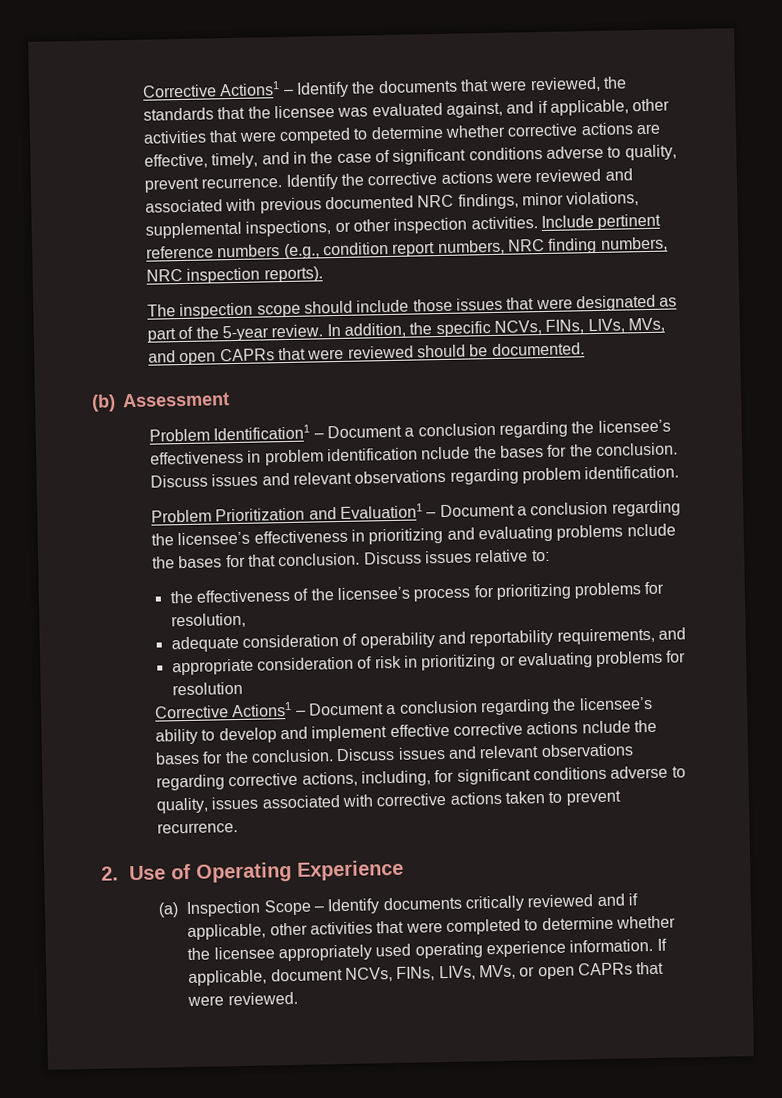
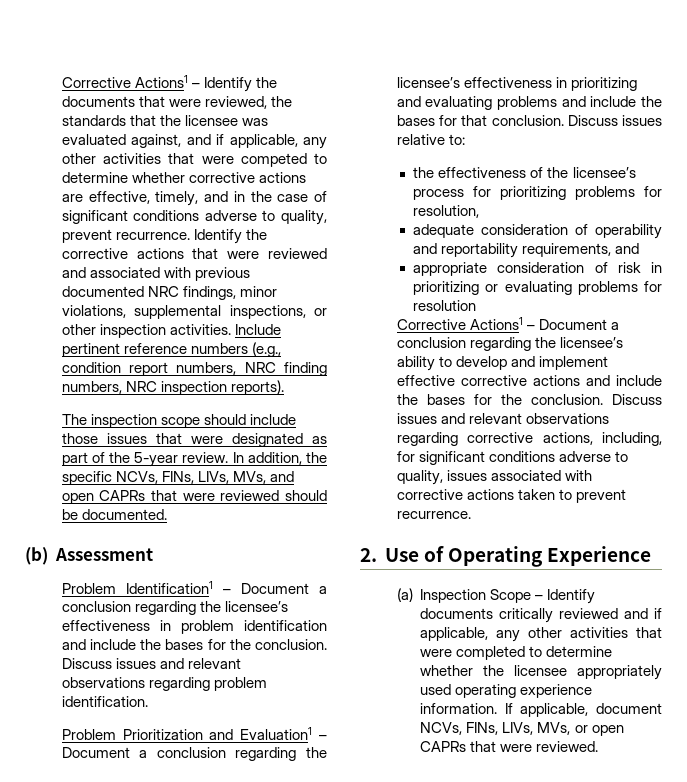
- Corrective Actions1 – Identify the documents that were reviewed, the standards that the licensee was evaluated against, and if applicable, other activities that were competed to determine whether corrective actions are effective, timely, and in the case of significant conditions adverse to quality, prevent recurrence.
+ Corrective Actions1 – Identify the documents that were reviewed, the standards that the licensee was evaluated against, and if applicable, any other activities that were competed to determine whether corrective actions are effective, timely, and in the case of significant conditions adverse to quality, prevent recurrence.
- Identify the corrective actions were reviewed and associated with previous documented NRC findings, minor violations, supplemental inspections, or other inspection activities.
+ Identify the corrective actions that were reviewed and associated with previous documented NRC findings, minor violations, supplemental inspections, or other inspection activities.
- Problem Identification1 – Document a conclusion regarding the licensee’s effectiveness in problem identification nclude the bases for the conclusion.
+ Problem Identification1 – Document a conclusion regarding the licensee’s effectiveness in problem identification and include the bases for the conclusion.
- Problem Prioritization and Evaluation1 – Document a conclusion regarding the licensee’s effectiveness in prioritizing and evaluating problems nclude the bases for that conclusion.
+ Problem Prioritization and Evaluation1 – Document a conclusion regarding the licensee’s effectiveness in prioritizing and evaluating problems and include the bases for that conclusion.
- Corrective Actions1 – Document a conclusion regarding the licensee’s ability to develop and implement effective corrective actions nclude the bases for the conclusion.
+ Corrective Actions1 – Document a conclusion regarding the licensee’s ability to develop and implement effective corrective actions and include the bases for the conclusion.
- (a) Inspection Scope – Identify documents critically reviewed and if applicable, other activities that were completed to determine whether the licensee appropriately used operating experience information.
+ (a) Inspection Scope – Identify documents critically reviewed and if applicable, any other activities that were completed to determine whether the licensee appropriately used operating experience information.

